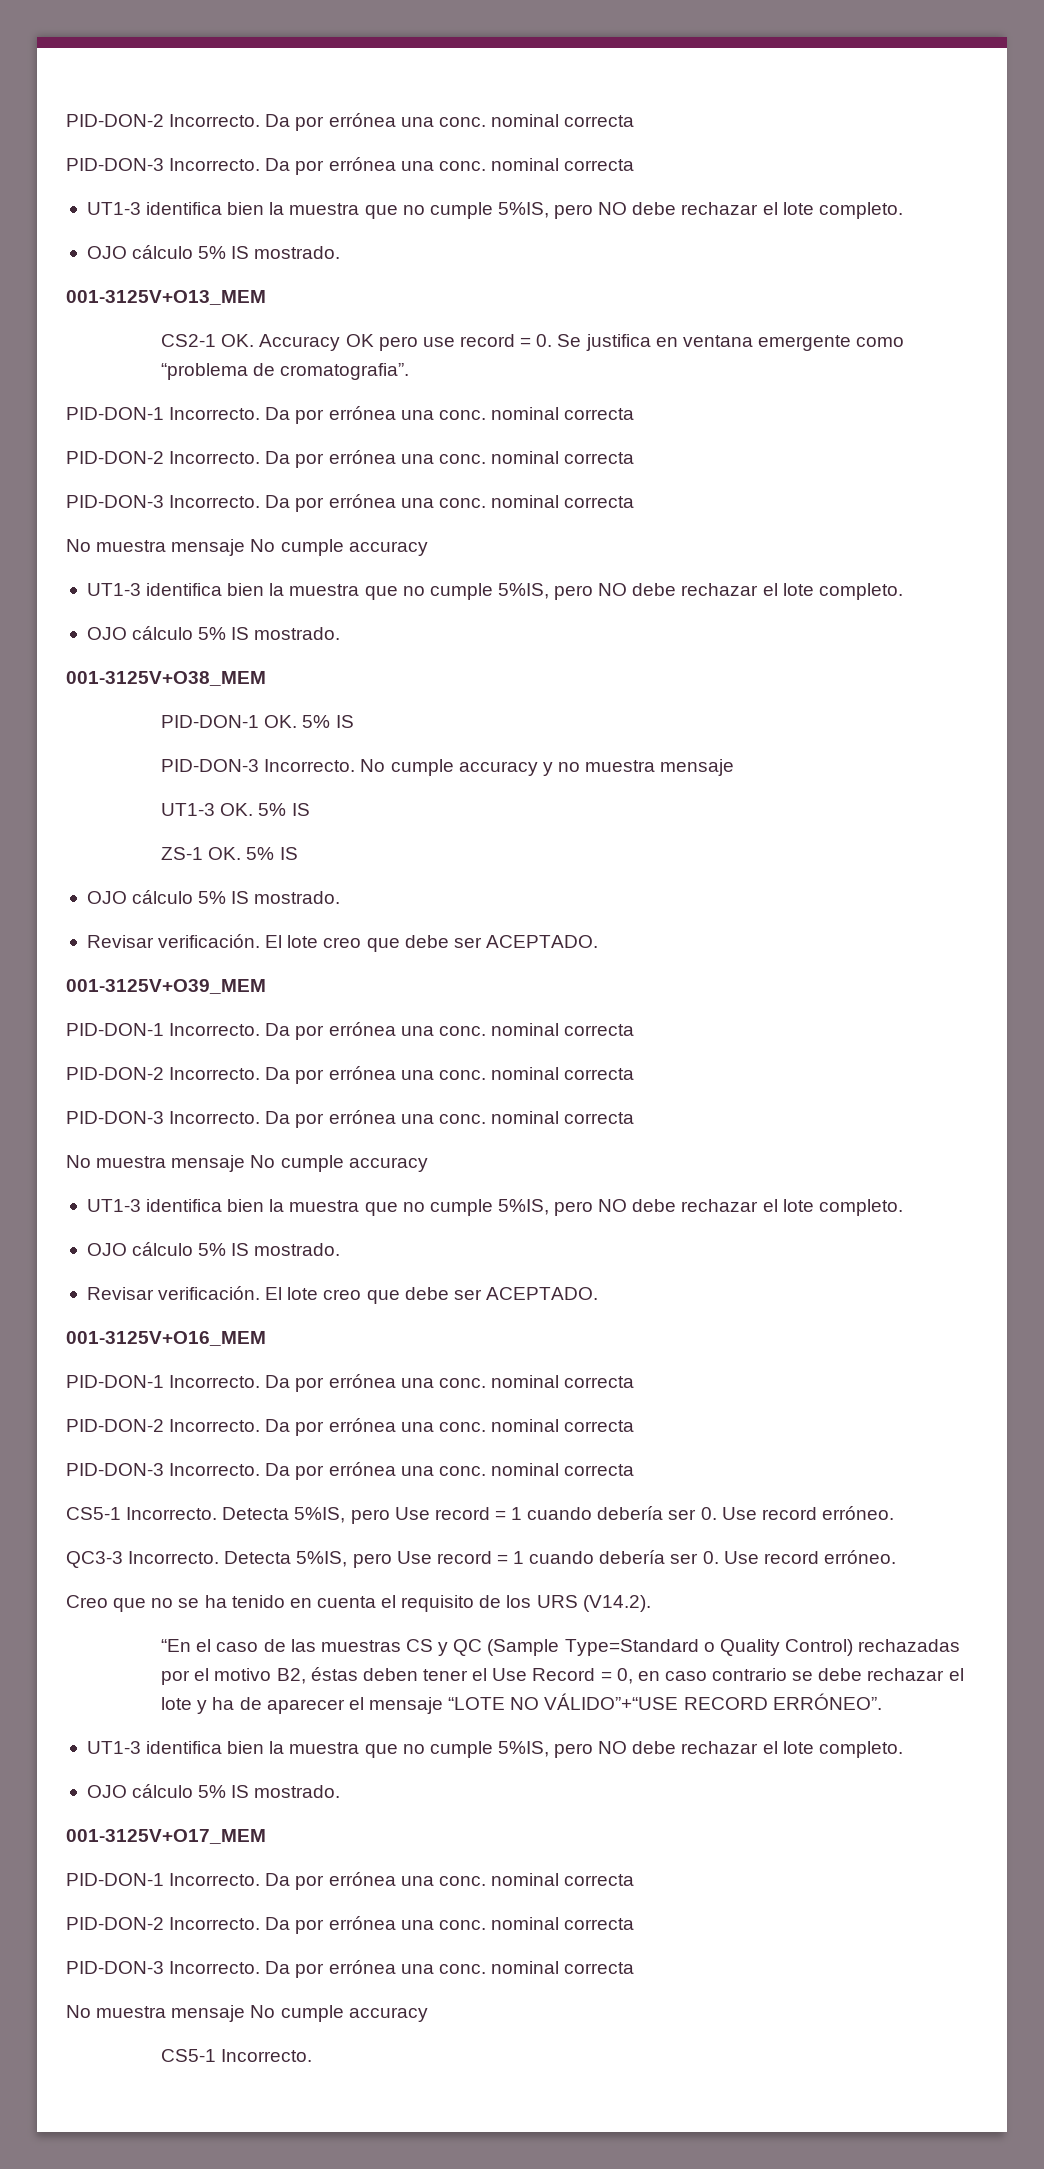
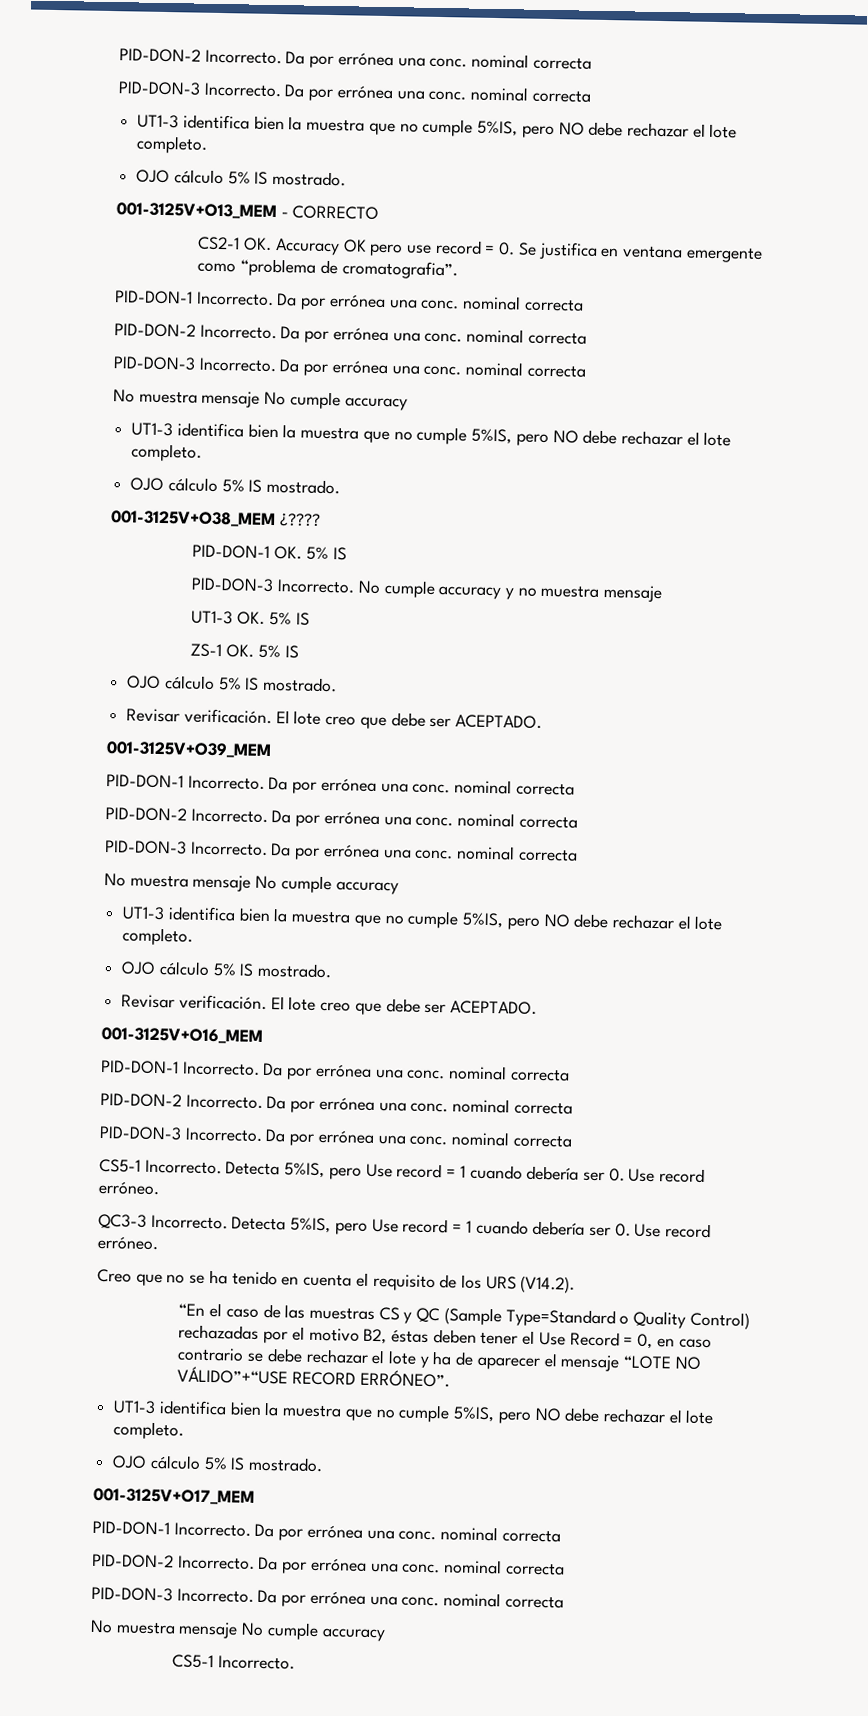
- 001-3125V+O13_MEM
+ 001-3125V+O13_MEM - CORRECTO
- 001-3125V+O38_MEM
+ 001-3125V+O38_MEM ¿????

